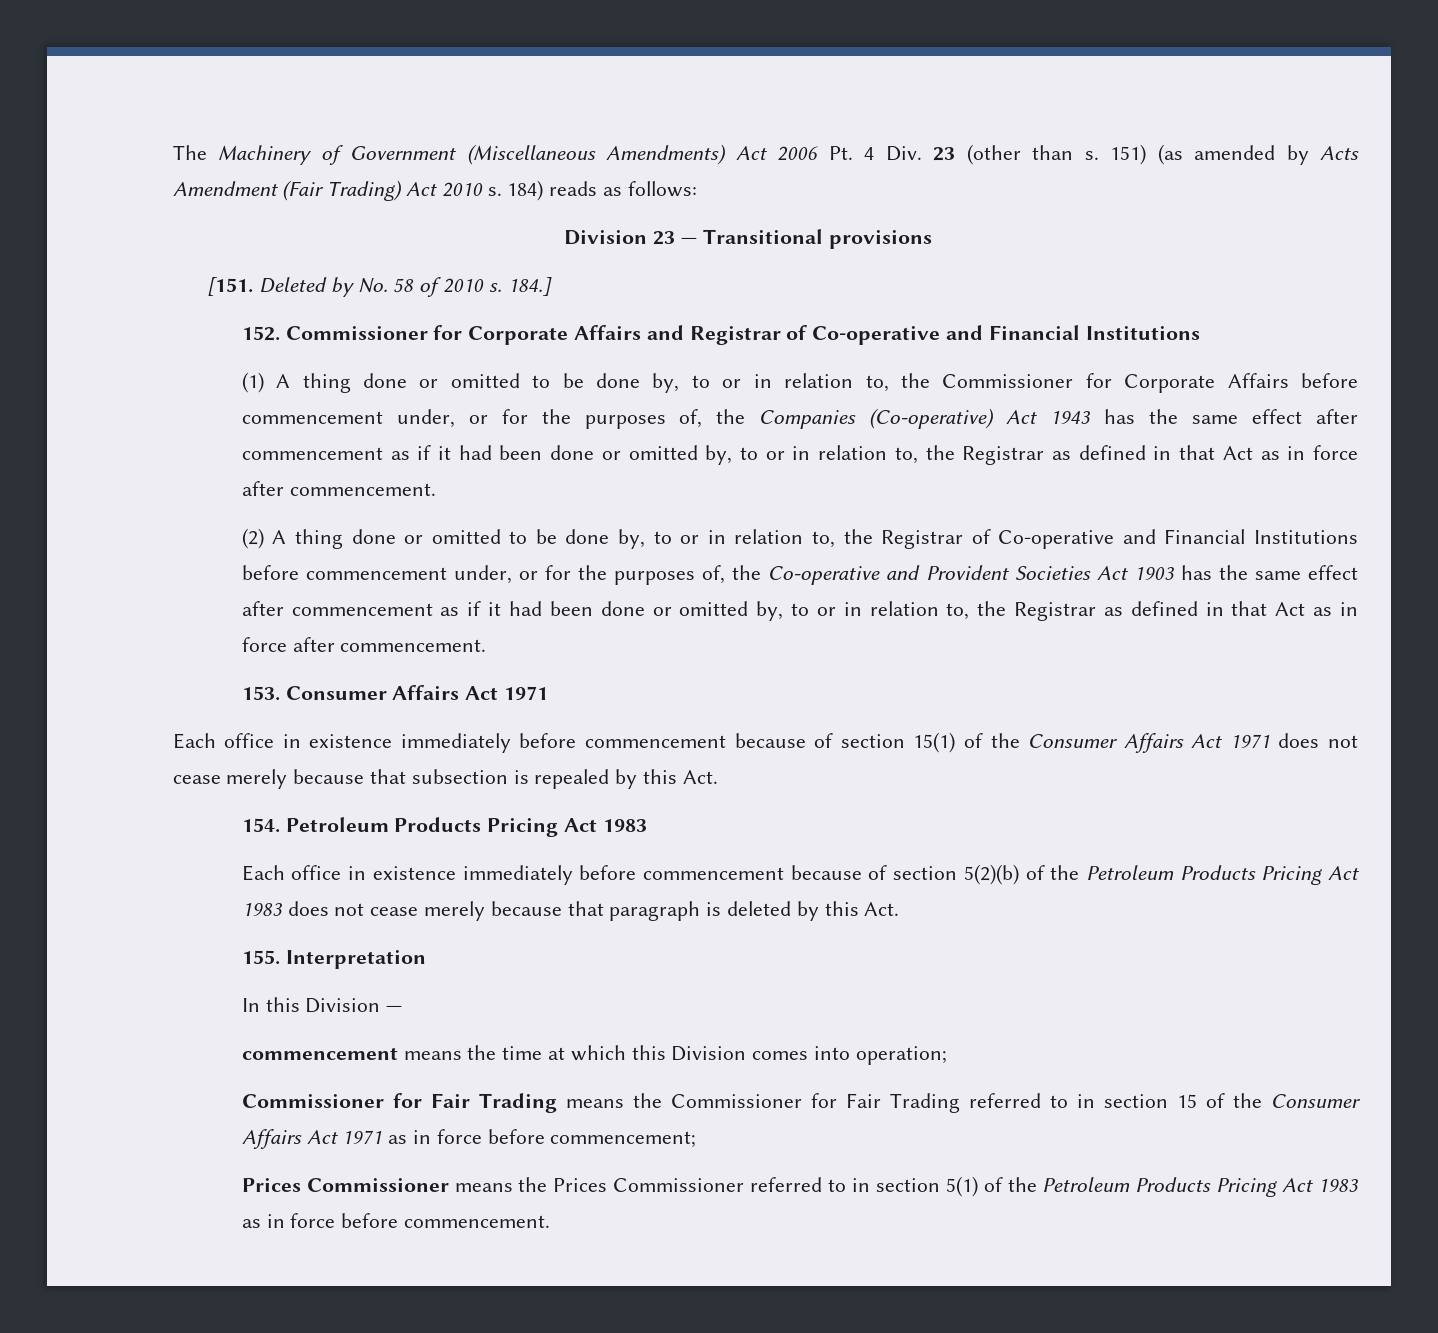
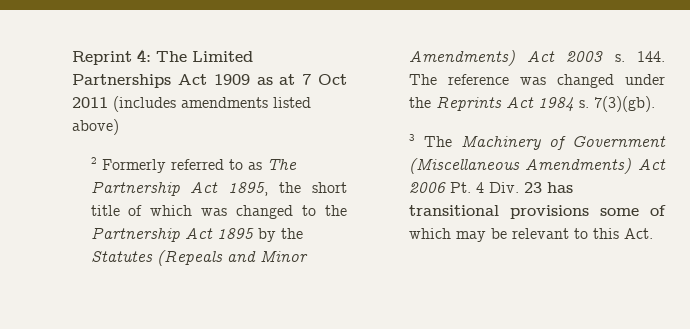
- The Machinery of Government (Miscellaneous Amendments) Act 2006 Pt. 4 Div. 23 (other than s. 151) (as amended by Acts Amendment (Fair Trading) Act 2010 s. 184) reads as follows:
- Division 23 — Transitional provisions
- [151. Deleted by No. 58 of 2010 s. 184.]
- 152. Commissioner for Corporate Affairs and Registrar of Co-operative and Financial Institutions
- (1) A thing done or omitted to be done by, to or in relation to, the Commissioner for Corporate Affairs before commencement under, or for the purposes of, the Companies (Co-operative) Act 1943 has the same effect after commencement as if it had been done or omitted by, to or in relation to, the Registrar as defined in that Act as in force after commencement.
- (2) A thing done or omitted to be done by, to or in relation to, the Registrar of Co-operative and Financial Institutions before commencement under, or for the purposes of, the Co-operative and Provident Societies Act 1903 has the same effect after commencement as if it had been done or omitted by, to or in relation to, the Registrar as defined in that Act as in force after commencement.
- 153. Consumer Affairs Act 1971
- Each office in existence immediately before commencement because of section 15(1) of the Consumer Affairs Act 1971 does not cease merely because that subsection is repealed by this Act.
- 154. Petroleum Products Pricing Act 1983
- Each office in existence immediately before commencement because of section 5(2)(b) of the Petroleum Products Pricing Act 1983 does not cease merely because that paragraph is deleted by this Act.
- 155. Interpretation
- In this Division —
- commencement means the time at which this Division comes into operation;
- Commissioner for Fair Trading means the Commissioner for Fair Trading referred to in section 15 of the Consumer Affairs Act 1971 as in force before commencement;
- Prices Commissioner means the Prices Commissioner referred to in section 5(1) of the Petroleum Products Pricing Act 1983 as in force before commencement.
+ Reprint 4: The Limited Partnerships Act 1909 as at 7 Oct 2011 (includes amendments listed above)
+ 2 Formerly referred to as The Partnership Act 1895, the short title of which was changed to the Partnership Act 1895 by the Statutes (Repeals and Minor Amendments) Act 2003 s. 144. The reference was changed under the Reprints Act 1984 s. 7(3)(gb).
+ 3 The Machinery of Government (Miscellaneous Amendments) Act 2006 Pt. 4 Div. 23 has transitional provisions some of which may be relevant to this Act.

